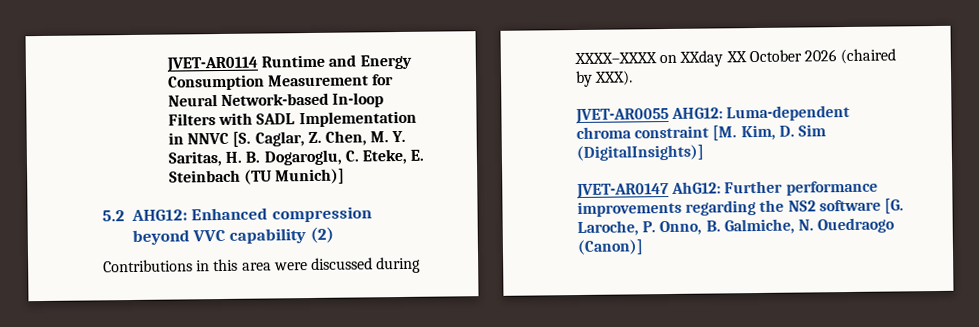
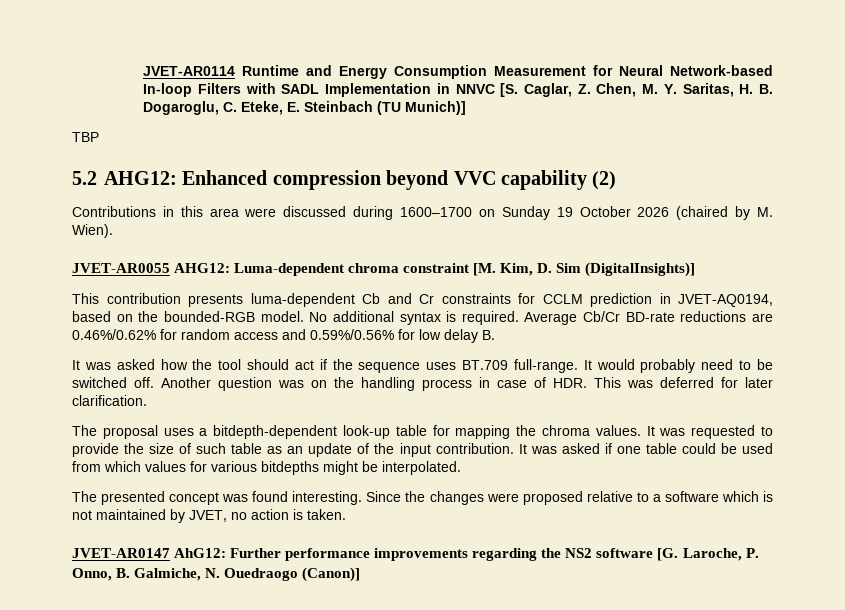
+ TBP
- Contributions in this area were discussed during XXXX–XXXX on XXday XX October 2026 (chaired by XXX).
+ Contributions in this area were discussed during 1600–1700 on Sunday 19 October 2026 (chaired by M. Wien).
+ This contribution presents luma-dependent Cb and Cr constraints for CCLM prediction in JVET-AQ0194, based on the bounded-RGB model. No additional syntax is required. Average Cb/Cr BD-rate reductions are 0.46%/0.62% for random access and 0.59%/0.56% for low delay B.
+ It was asked how the tool should act if the sequence uses BT.709 full-range. It would probably need to be switched off. Another question was on the handling process in case of HDR. This was deferred for later clarification.
+ The proposal uses a bitdepth-dependent look-up table for mapping the chroma values. It was requested to provide the size of such table as an update of the input contribution. It was asked if one table could be used from which values for various bitdepths might be interpolated.
+ The presented concept was found interesting. Since the changes were proposed relative to a software which is not maintained by JVET, no action is taken.

